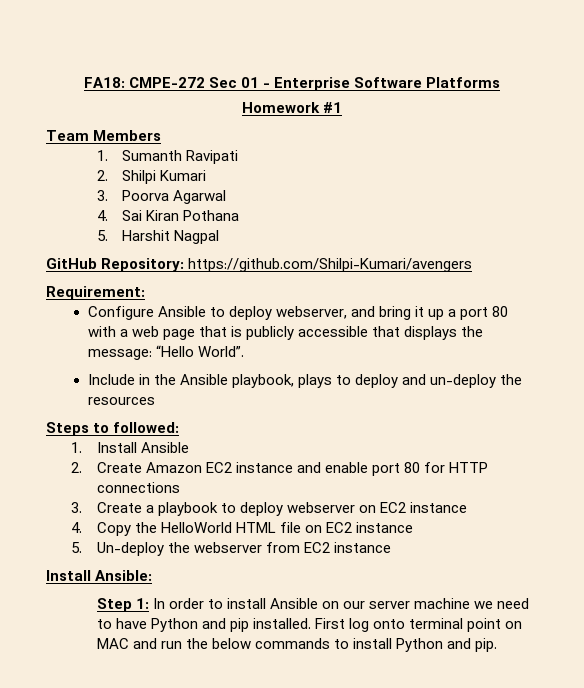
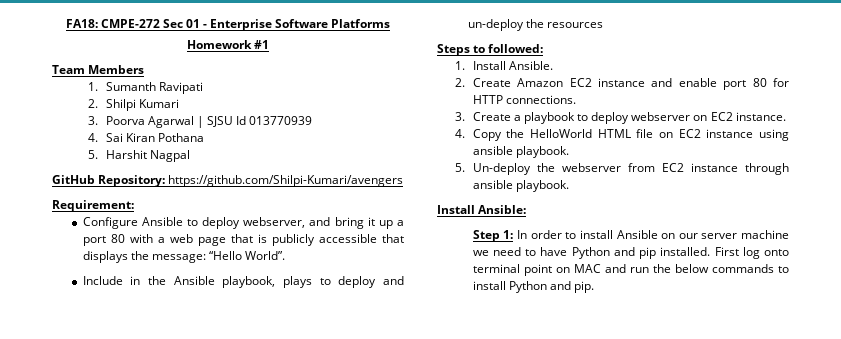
- 3. Poorva Agarwal
+ 3. Poorva Agarwal | SJSU Id 013770939
- 1. Install Ansible
+ 1. Install Ansible.
- 2. Create Amazon EC2 instance and enable port 80 for HTTP connections
+ 2. Create Amazon EC2 instance and enable port 80 for HTTP connections.
- 3. Create a playbook to deploy webserver on EC2 instance
+ 3. Create a playbook to deploy webserver on EC2 instance.
- 4. Copy the HelloWorld HTML file on EC2 instance
+ 4. Copy the HelloWorld HTML file on EC2 instance using ansible playbook.
- 5. Un-deploy the webserver from EC2 instance
+ 5. Un-deploy the webserver from EC2 instance through ansible playbook.

